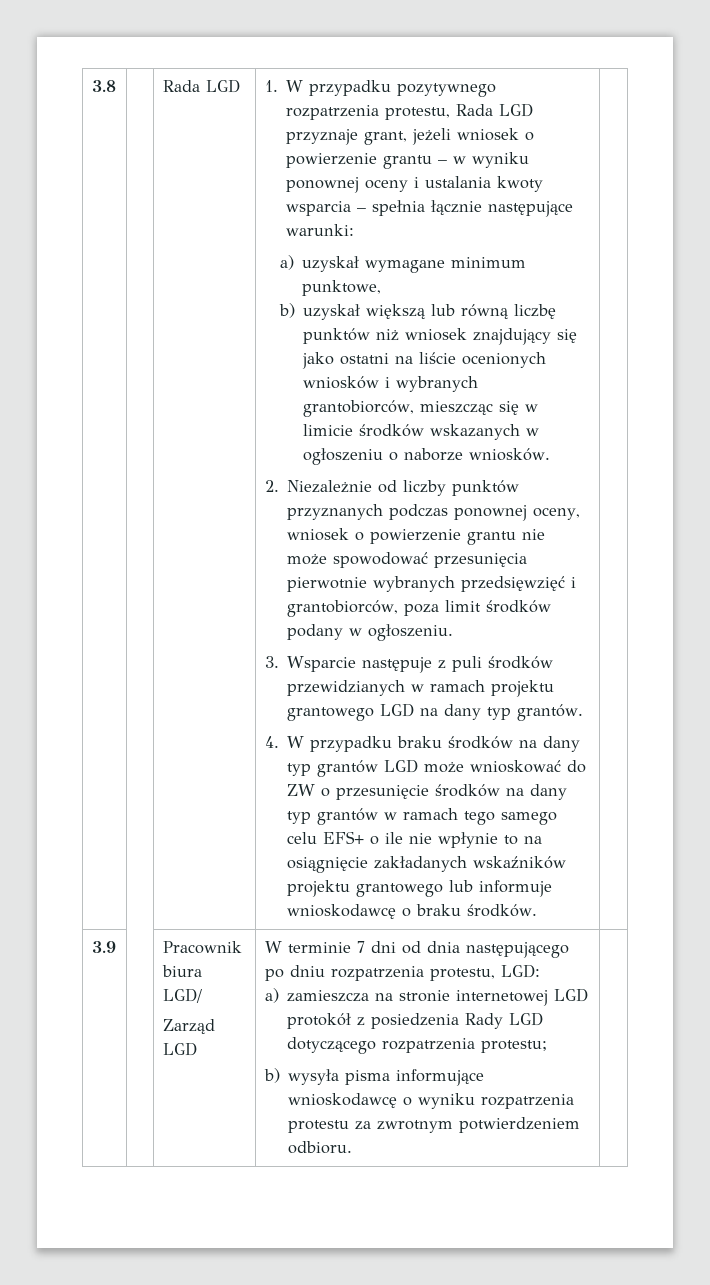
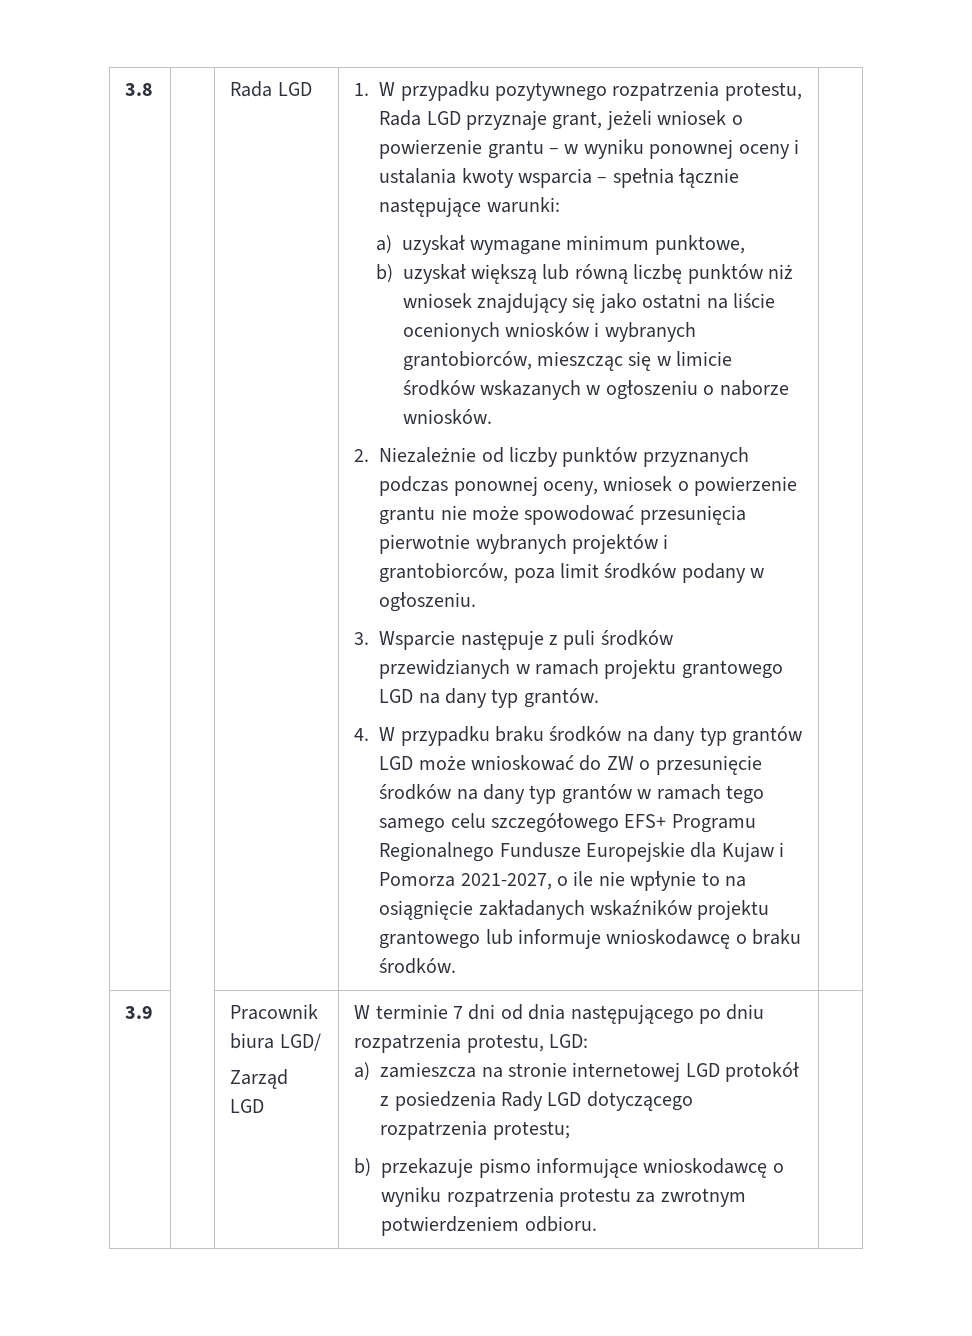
- 2. Niezależnie od liczby punktów przyznanych podczas ponownej oceny, wniosek o powierzenie grantu nie może spowodować przesunięcia pierwotnie wybranych przedsięwzięć i grantobiorców, poza limit środków podany w ogłoszeniu.
+ 2. Niezależnie od liczby punktów przyznanych podczas ponownej oceny, wniosek o powierzenie grantu nie może spowodować przesunięcia pierwotnie wybranych projektów i grantobiorców, poza limit środków podany w ogłoszeniu.
- 4. W przypadku braku środków na dany typ grantów LGD może wnioskować do ZW o przesunięcie środków na dany typ grantów w ramach tego samego celu EFS+ o ile nie wpłynie to na osiągnięcie zakładanych wskaźników projektu grantowego lub informuje wnioskodawcę o braku środków.
+ 4. W przypadku braku środków na dany typ grantów LGD może wnioskować do ZW o przesunięcie środków na dany typ grantów w ramach tego samego celu szczegółowego EFS+ Programu Regionalnego Fundusze Europejskie dla Kujaw i Pomorza 2021-2027, o ile nie wpłynie to na osiągnięcie zakładanych wskaźników projektu grantowego lub informuje wnioskodawcę o braku środków.
- b) wysyła pisma informujące wnioskodawcę o wyniku rozpatrzenia protestu za zwrotnym potwierdzeniem odbioru.
+ b) przekazuje pismo informujące wnioskodawcę o wyniku rozpatrzenia protestu za zwrotnym potwierdzeniem odbioru.

